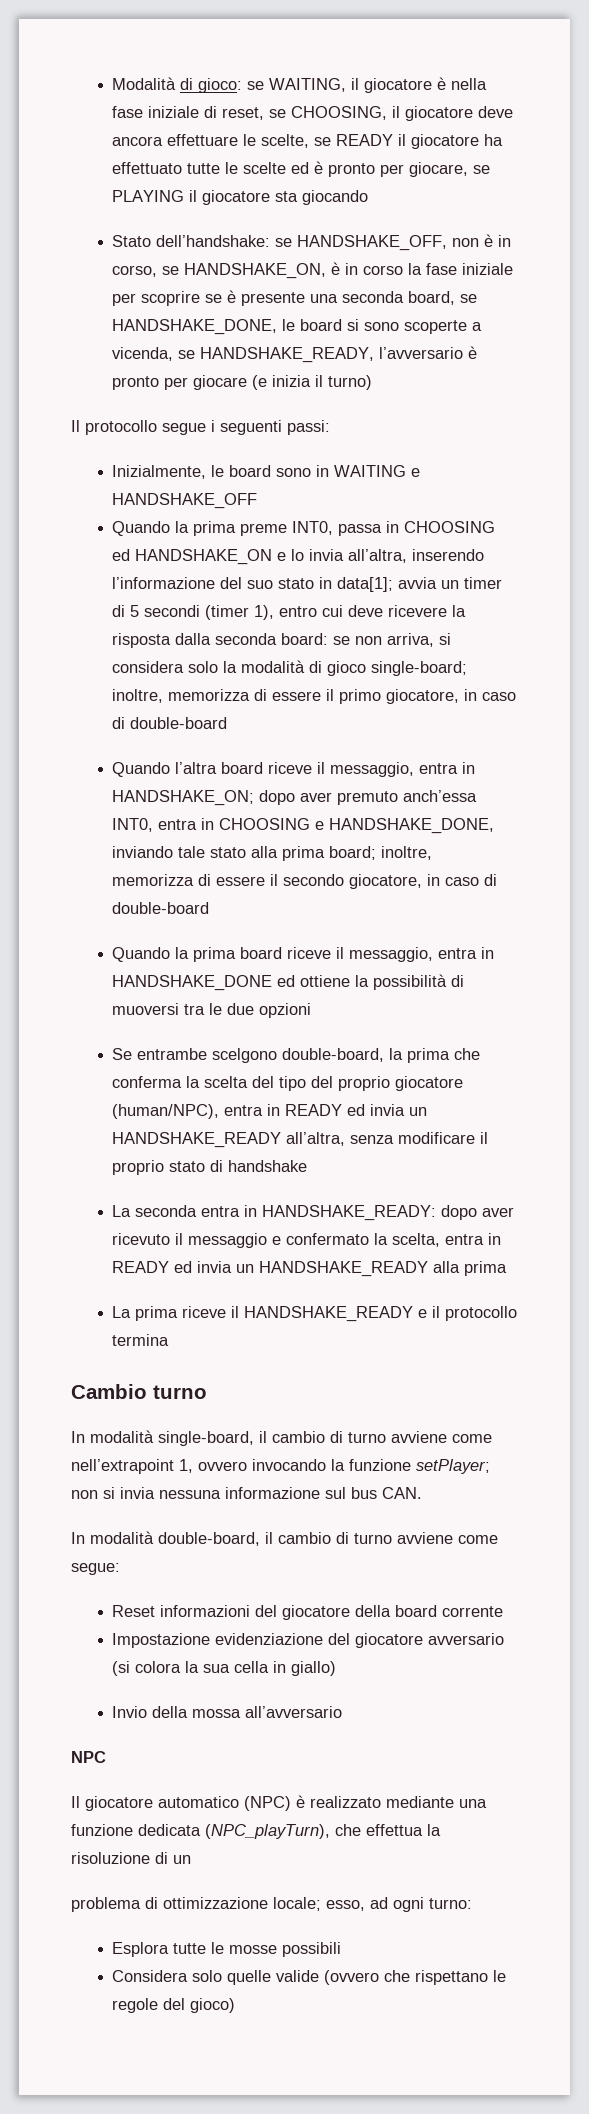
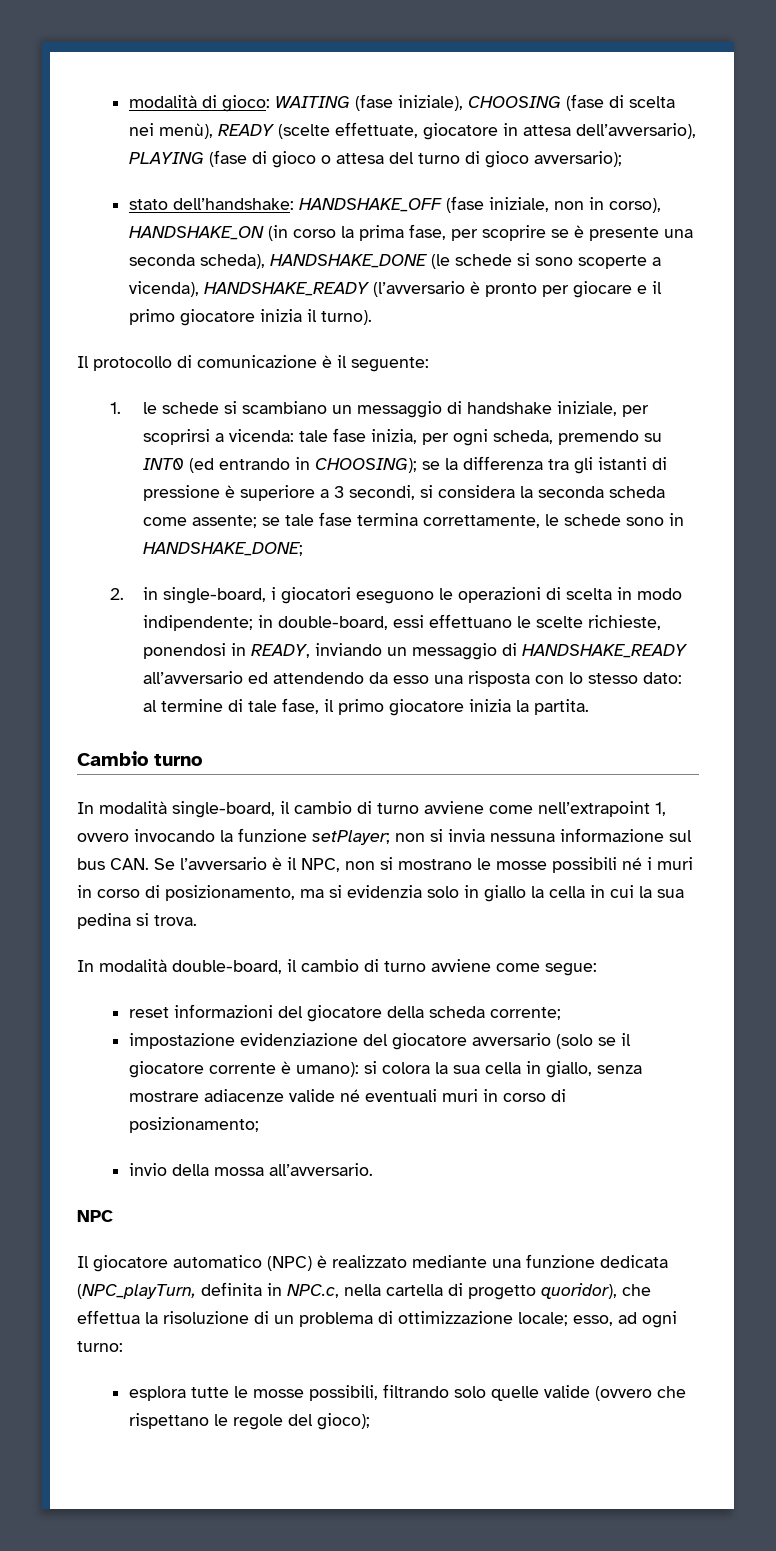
- Modalità di gioco: se WAITING, il giocatore è nella fase iniziale di reset, se CHOOSING, il giocatore deve ancora effettuare le scelte, se READY il giocatore ha effettuato tutte le scelte ed è pronto per giocare, se PLAYING il giocatore sta giocando
- Stato dell’handshake: se HANDSHAKE_OFF, non è in corso, se HANDSHAKE_ON, è in corso la fase iniziale per scoprire se è presente una seconda board, se HANDSHAKE_DONE, le board si sono scoperte a vicenda, se HANDSHAKE_READY, l’avversario è pronto per giocare (e inizia il turno)
+ modalità di gioco: WAITING (fase iniziale), CHOOSING (fase di scelta nei menù), READY (scelte effettuate, giocatore in attesa dell’avversario), PLAYING (fase di gioco o attesa del turno di gioco avversario);
+ stato dell’handshake: HANDSHAKE_OFF (fase iniziale, non in corso), HANDSHAKE_ON (in corso la prima fase, per scoprire se è presente una seconda scheda), HANDSHAKE_DONE (le schede si sono scoperte a vicenda), HANDSHAKE_READY (l’avversario è pronto per giocare e il primo giocatore inizia il turno).
- Il protocollo segue i seguenti passi:
- Inizialmente, le board sono in WAITING e HANDSHAKE_OFF
- Quando la prima preme INT0, passa in CHOOSING ed HANDSHAKE_ON e lo invia all’altra, inserendo l’informazione del suo stato in data[1]; avvia un timer di 5 secondi (timer 1), entro cui deve ricevere la risposta dalla seconda board: se non arriva, si considera solo la modalità di gioco single-board; inoltre, memorizza di essere il primo giocatore, in caso di double-board
- Quando l’altra board riceve il messaggio, entra in HANDSHAKE_ON; dopo aver premuto anch’essa INT0, entra in CHOOSING e HANDSHAKE_DONE, inviando tale stato alla prima board; inoltre, memorizza di essere il secondo giocatore, in caso di double-board
- Quando la prima board riceve il messaggio, entra in HANDSHAKE_DONE ed ottiene la possibilità di muoversi tra le due opzioni
- Se entrambe scelgono double-board, la prima che conferma la scelta del tipo del proprio giocatore (human/NPC), entra in READY ed invia un HANDSHAKE_READY all’altra, senza modificare il proprio stato di handshake
- La seconda entra in HANDSHAKE_READY: dopo aver ricevuto il messaggio e confermato la scelta, entra in READY ed invia un HANDSHAKE_READY alla prima
- La prima riceve il HANDSHAKE_READY e il protocollo termina
+ Il protocollo di comunicazione è il seguente:
+ 1. le schede si scambiano un messaggio di handshake iniziale, per scoprirsi a vicenda: tale fase inizia, per ogni scheda, premendo su INT0 (ed entrando in CHOOSING); se la differenza tra gli istanti di pressione è superiore a 3 secondi, si considera la seconda scheda come assente; se tale fase termina correttamente, le schede sono in HANDSHAKE_DONE;
+ 2. in single-board, i giocatori eseguono le operazioni di scelta in modo indipendente; in double-board, essi effettuano le scelte richieste, ponendosi in READY, inviando un messaggio di HANDSHAKE_READY all’avversario ed attendendo da esso una risposta con lo stesso dato: al termine di tale fase, il primo giocatore inizia la partita.
- In modalità single-board, il cambio di turno avviene come nell’extrapoint 1, ovvero invocando la funzione setPlayer; non si invia nessuna informazione sul bus CAN.
+ In modalità single-board, il cambio di turno avviene come nell’extrapoint 1, ovvero invocando la funzione setPlayer; non si invia nessuna informazione sul bus CAN. Se l’avversario è il NPC, non si mostrano le mosse possibili né i muri in corso di posizionamento, ma si evidenzia solo in giallo la cella in cui la sua pedina si trova.
- Reset informazioni del giocatore della board corrente
- Impostazione evidenziazione del giocatore avversario (si colora la sua cella in giallo)
- Invio della mossa all’avversario
+ reset informazioni del giocatore della scheda corrente;
+ impostazione evidenziazione del giocatore avversario (solo se il giocatore corrente è umano): si colora la sua cella in giallo, senza mostrare adiacenze valide né eventuali muri in corso di posizionamento;
+ invio della mossa all’avversario.
- Il giocatore automatico (NPC) è realizzato mediante una funzione dedicata (NPC_playTurn), che effettua la risoluzione di un
- problema di ottimizzazione locale; esso, ad ogni turno:
+ Il giocatore automatico (NPC) è realizzato mediante una funzione dedicata (NPC_playTurn, definita in NPC.c, nella cartella di progetto quoridor), che effettua la risoluzione di un problema di ottimizzazione locale; esso, ad ogni turno:
- Esplora tutte le mosse possibili
- Considera solo quelle valide (ovvero che rispettano le regole del gioco)
+ esplora tutte le mosse possibili, filtrando solo quelle valide (ovvero che rispettano le regole del gioco);

